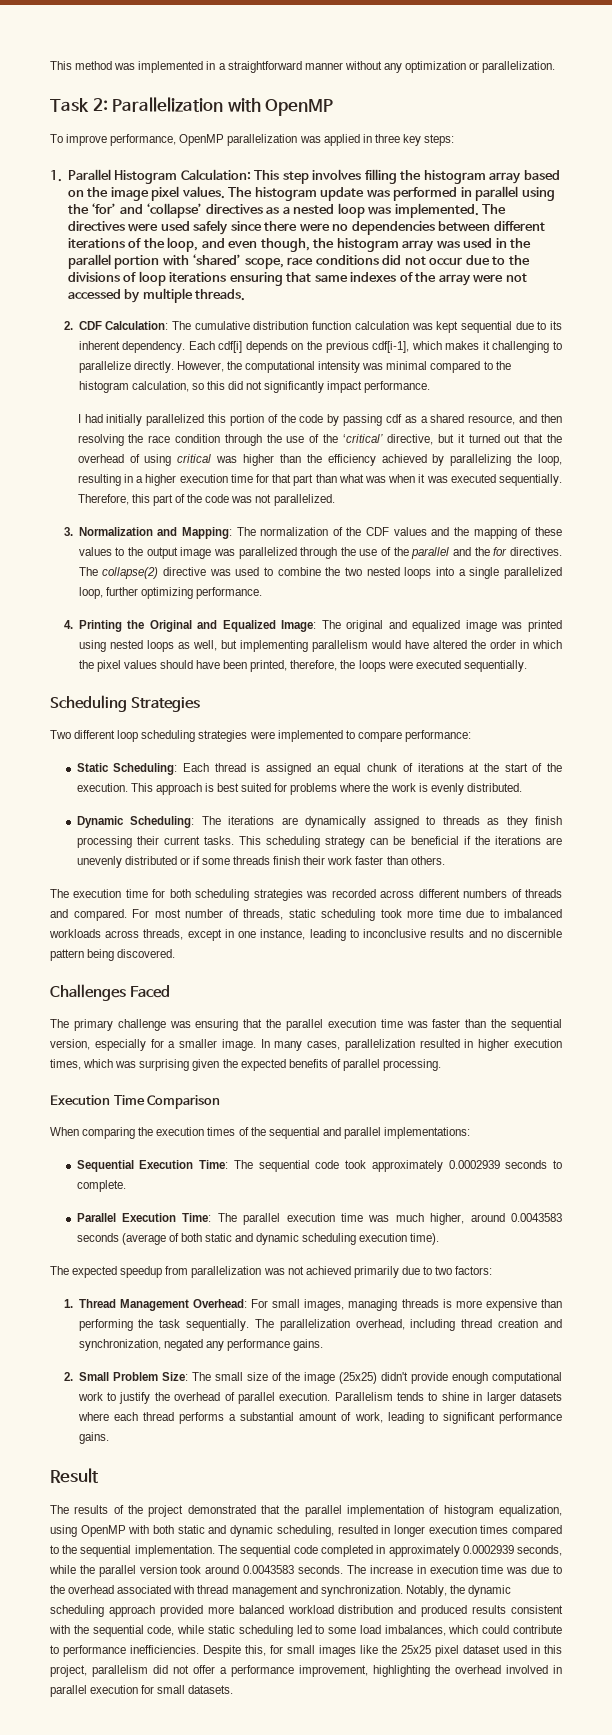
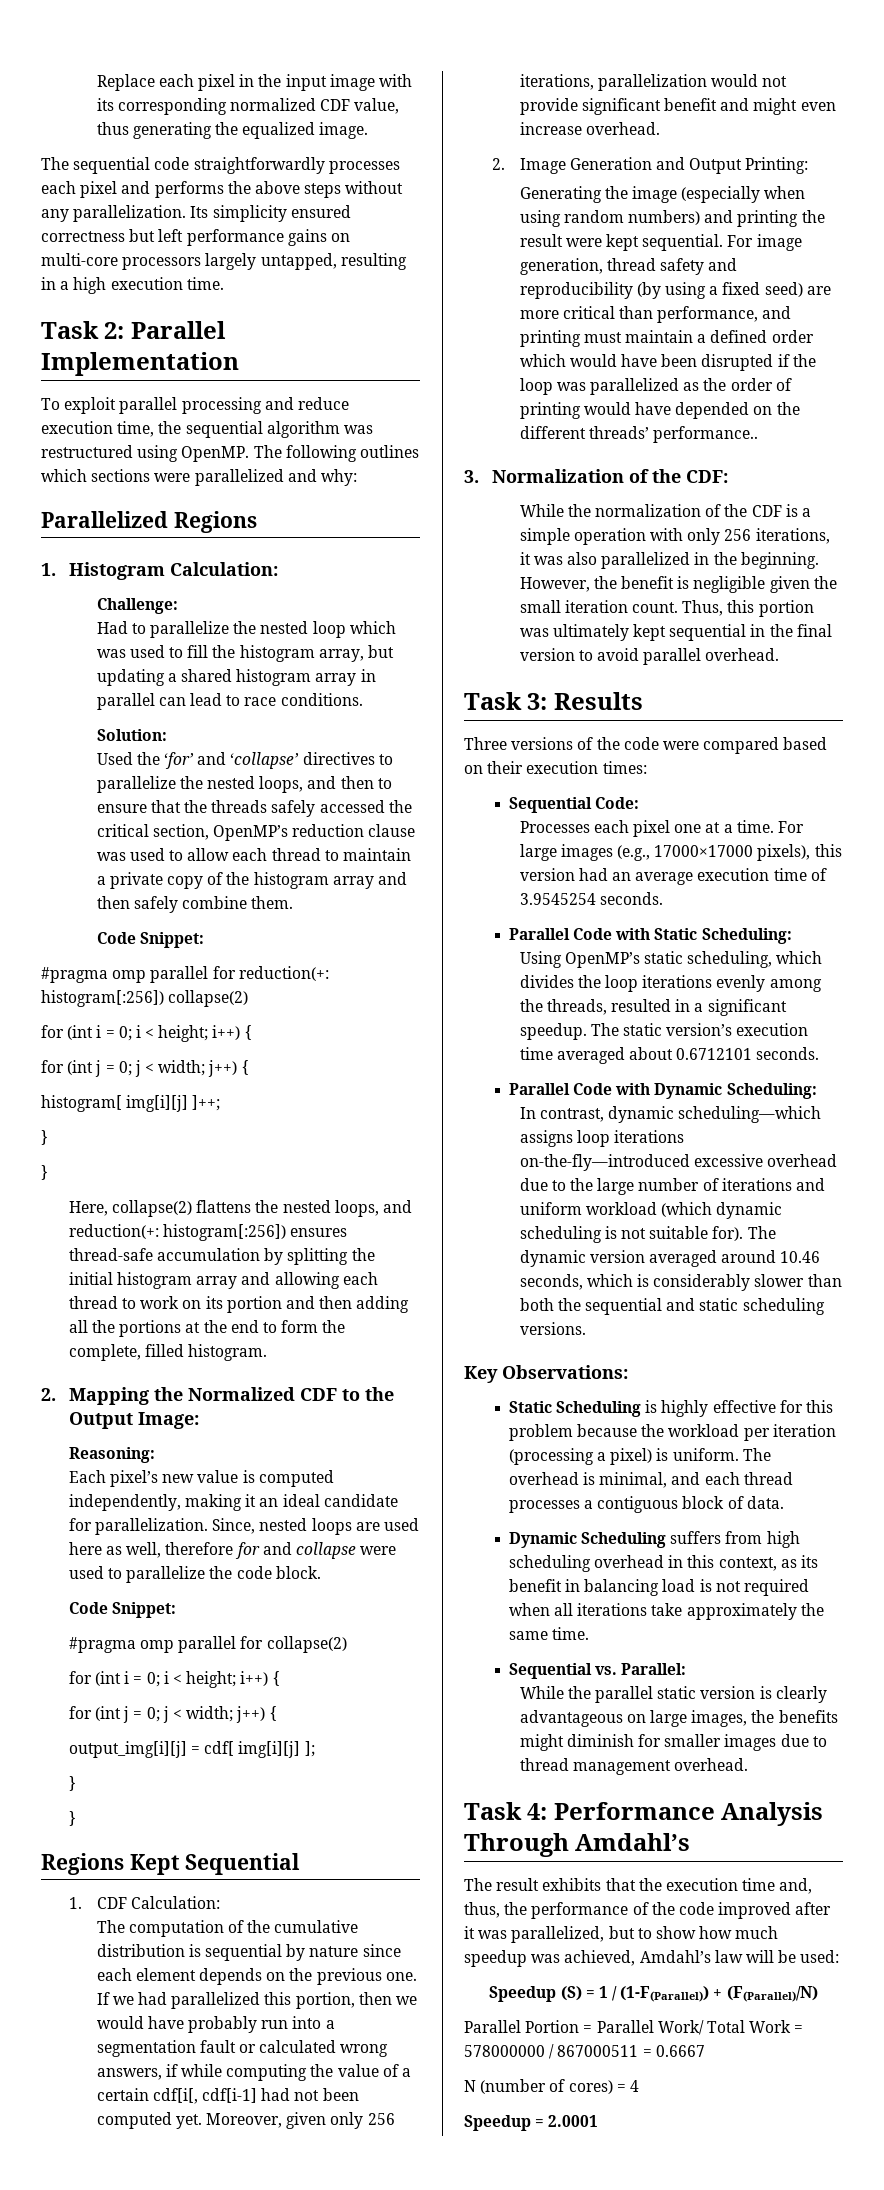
- This method was implemented in a straightforward manner without any optimization or parallelization.
- Task 2: Parallelization with OpenMP
- To improve performance, OpenMP parallelization was applied in three key steps:
- 1. Parallel Histogram Calculation: This step involves filling the histogram array based on the image pixel values. The histogram update was performed in parallel using the ‘for’ and ‘collapse’ directives as a nested loop was implemented. The directives were used safely since there were no dependencies between different iterations of the loop, and even though, the histogram array was used in the parallel portion with ‘shared’ scope, race conditions did not occur due to the divisions of loop iterations ensuring that same indexes of the array were not accessed by multiple threads.
- 2. CDF Calculation: The cumulative distribution function calculation was kept sequential due to its inherent dependency. Each cdf[i] depends on the previous cdf[i-1], which makes it challenging to parallelize directly. However, the computational intensity was minimal compared to the histogram calculation, so this did not significantly impact performance.
- I had initially parallelized this portion of the code by passing cdf as a shared resource, and then resolving the race condition through the use of the ‘critical’ directive, but it turned out that the overhead of using critical was higher than the efficiency achieved by parallelizing the loop, resulting in a higher execution time for that part than what was when it was executed sequentially. Therefore, this part of the code was not parallelized.
- 3. Normalization and Mapping: The normalization of the CDF values and the mapping of these values to the output image was parallelized through the use of the parallel and the for directives. The collapse(2) directive was used to combine the two nested loops into a single parallelized loop, further optimizing performance.
- 4. Printing the Original and Equalized Image: The original and equalized image was printed using nested loops as well, but implementing parallelism would have altered the order in which the pixel values should have been printed, therefore, the loops were executed sequentially.
- Scheduling Strategies
- Two different loop scheduling strategies were implemented to compare performance:
- Static Scheduling: Each thread is assigned an equal chunk of iterations at the start of the execution. This approach is best suited for problems where the work is evenly distributed.
- Dynamic Scheduling: The iterations are dynamically assigned to threads as they finish processing their current tasks. This scheduling strategy can be beneficial if the iterations are unevenly distributed or if some threads finish their work faster than others.
- The execution time for both scheduling strategies was recorded across different numbers of threads and compared. For most number of threads, static scheduling took more time due to imbalanced workloads across threads, except in one instance, leading to inconclusive results and no discernible pattern being discovered.
- Challenges Faced
- The primary challenge was ensuring that the parallel execution time was faster than the sequential version, especially for a smaller image. In many cases, parallelization resulted in higher execution times, which was surprising given the expected benefits of parallel processing.
- Execution Time Comparison
- When comparing the execution times of the sequential and parallel implementations:
- Sequential Execution Time: The sequential code took approximately 0.0002939 seconds to complete.
- Parallel Execution Time: The parallel execution time was much higher, around 0.0043583 seconds (average of both static and dynamic scheduling execution time).
- The expected speedup from parallelization was not achieved primarily due to two factors:
- 1. Thread Management Overhead: For small images, managing threads is more expensive than performing the task sequentially. The parallelization overhead, including thread creation and synchronization, negated any performance gains.
- 2. Small Problem Size: The small size of the image (25x25) didn't provide enough computational work to justify the overhead of parallel execution. Parallelism tends to shine in larger datasets where each thread performs a substantial amount of work, leading to significant performance gains.
- Result
- The results of the project demonstrated that the parallel implementation of histogram equalization, using OpenMP with both static and dynamic scheduling, resulted in longer execution times compared to the sequential implementation. The sequential code completed in approximately 0.0002939 seconds, while the parallel version took around 0.0043583 seconds. The increase in execution time was due to the overhead associated with thread management and synchronization. Notably, the dynamic scheduling approach provided more balanced workload distribution and produced results consistent with the sequential code, while static scheduling led to some load imbalances, which could contribute to performance inefficiencies. Despite this, for small images like the 25x25 pixel dataset used in this project, parallelism did not offer a performance improvement, highlighting the overhead involved in parallel execution for small datasets.
+ Replace each pixel in the input image with its corresponding normalized CDF value, thus generating the equalized image.
+ The sequential code straightforwardly processes each pixel and performs the above steps without any parallelization. Its simplicity ensured correctness but left performance gains on multi-core processors largely untapped, resulting in a high execution time.
+ Task 2: Parallel Implementation
+ To exploit parallel processing and reduce execution time, the sequential algorithm was restructured using OpenMP. The following outlines which sections were parallelized and why:
+ Parallelized Regions
+ 1. Histogram Calculation:
+ Challenge:
+ Had to parallelize the nested loop which was used to fill the histogram array, but updating a shared histogram array in parallel can lead to race conditions.
+ Solution:
+ Used the ‘for’ and ‘collapse’ directives to parallelize the nested loops, and then to ensure that the threads safely accessed the critical section, OpenMP’s reduction clause was used to allow each thread to maintain a private copy of the histogram array and then safely combine them.
+ Code Snippet:
+ #pragma omp parallel for reduction(+: histogram[:256]) collapse(2)
+ for (int i = 0; i < height; i++) {
+ for (int j = 0; j < width; j++) {
+ histogram[ img[i][j] ]++;
+ }
+ }
+ Here, collapse(2) flattens the nested loops, and reduction(+: histogram[:256]) ensures thread-safe accumulation by splitting the initial histogram array and allowing each thread to work on its portion and then adding all the portions at the end to form the complete, filled histogram.
+ 2. Mapping the Normalized CDF to the Output Image:
+ Reasoning:
+ Each pixel’s new value is computed independently, making it an ideal candidate for parallelization. Since, nested loops are used here as well, therefore for and collapse were used to parallelize the code block.
+ Code Snippet:
+ #pragma omp parallel for collapse(2)
+ for (int i = 0; i < height; i++) {
+ for (int j = 0; j < width; j++) {
+ output_img[i][j] = cdf[ img[i][j] ];
+ }
+ }
+ Regions Kept Sequential
+ 1. CDF Calculation:
+ The computation of the cumulative distribution is sequential by nature since each element depends on the previous one. If we had parallelized this portion, then we would have probably run into a segmentation fault or calculated wrong answers, if while computing the value of a certain cdf[i[, cdf[i-1] had not been computed yet. Moreover, given only 256 iterations, parallelization would not provide significant benefit and might even increase overhead.
+ 2. Image Generation and Output Printing:
+ Generating the image (especially when using random numbers) and printing the result were kept sequential. For image generation, thread safety and reproducibility (by using a fixed seed) are more critical than performance, and printing must maintain a defined order which would have been disrupted if the loop was parallelized as the order of printing would have depended on the different threads’ performance..
+ 3. Normalization of the CDF:
+ While the normalization of the CDF is a simple operation with only 256 iterations, it was also parallelized in the beginning. However, the benefit is negligible given the small iteration count. Thus, this portion was ultimately kept sequential in the final version to avoid parallel overhead.
+ Task 3: Results
+ Three versions of the code were compared based on their execution times:
+ Sequential Code:
+ Processes each pixel one at a time. For large images (e.g., 17000×17000 pixels), this version had an average execution time of 3.9545254 seconds.
+ Parallel Code with Static Scheduling:
+ Using OpenMP’s static scheduling, which divides the loop iterations evenly among the threads, resulted in a significant speedup. The static version’s execution time averaged about 0.6712101 seconds.
+ Parallel Code with Dynamic Scheduling:
+ In contrast, dynamic scheduling—which assigns loop iterations on-the-fly—introduced excessive overhead due to the large number of iterations and uniform workload (which dynamic scheduling is not suitable for). The dynamic version averaged around 10.46 seconds, which is considerably slower than both the sequential and static scheduling versions.
+ Key Observations:
+ Static Scheduling is highly effective for this problem because the workload per iteration (processing a pixel) is uniform. The overhead is minimal, and each thread processes a contiguous block of data.
+ Dynamic Scheduling suffers from high scheduling overhead in this context, as its benefit in balancing load is not required when all iterations take approximately the same time.
+ Sequential vs. Parallel:
+ While the parallel static version is clearly advantageous on large images, the benefits might diminish for smaller images due to thread management overhead.
+ Task 4: Performance Analysis Through Amdahl’s
+ The result exhibits that the execution time and, thus, the performance of the code improved after it was parallelized, but to show how much speedup was achieved, Amdahl’s law will be used:
+ Speedup (S) = 1 / (1-F(Parallel)) + (F(Parallel)/N)
+ Parallel Portion = Parallel Work/ Total Work = 578000000 / 867000511 = 0.6667
+ N (number of cores) = 4
+ Speedup = 2.0001

